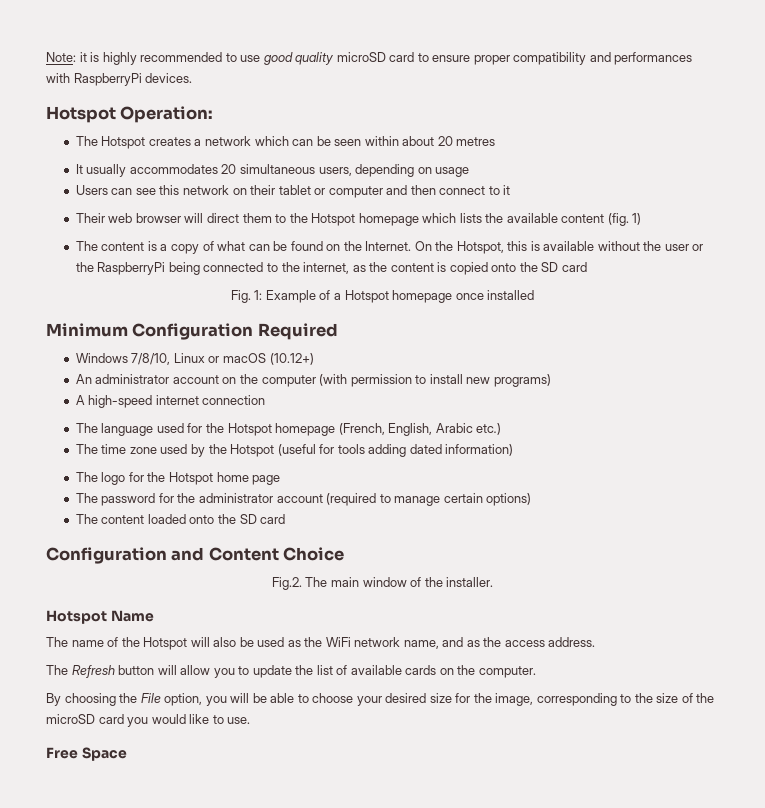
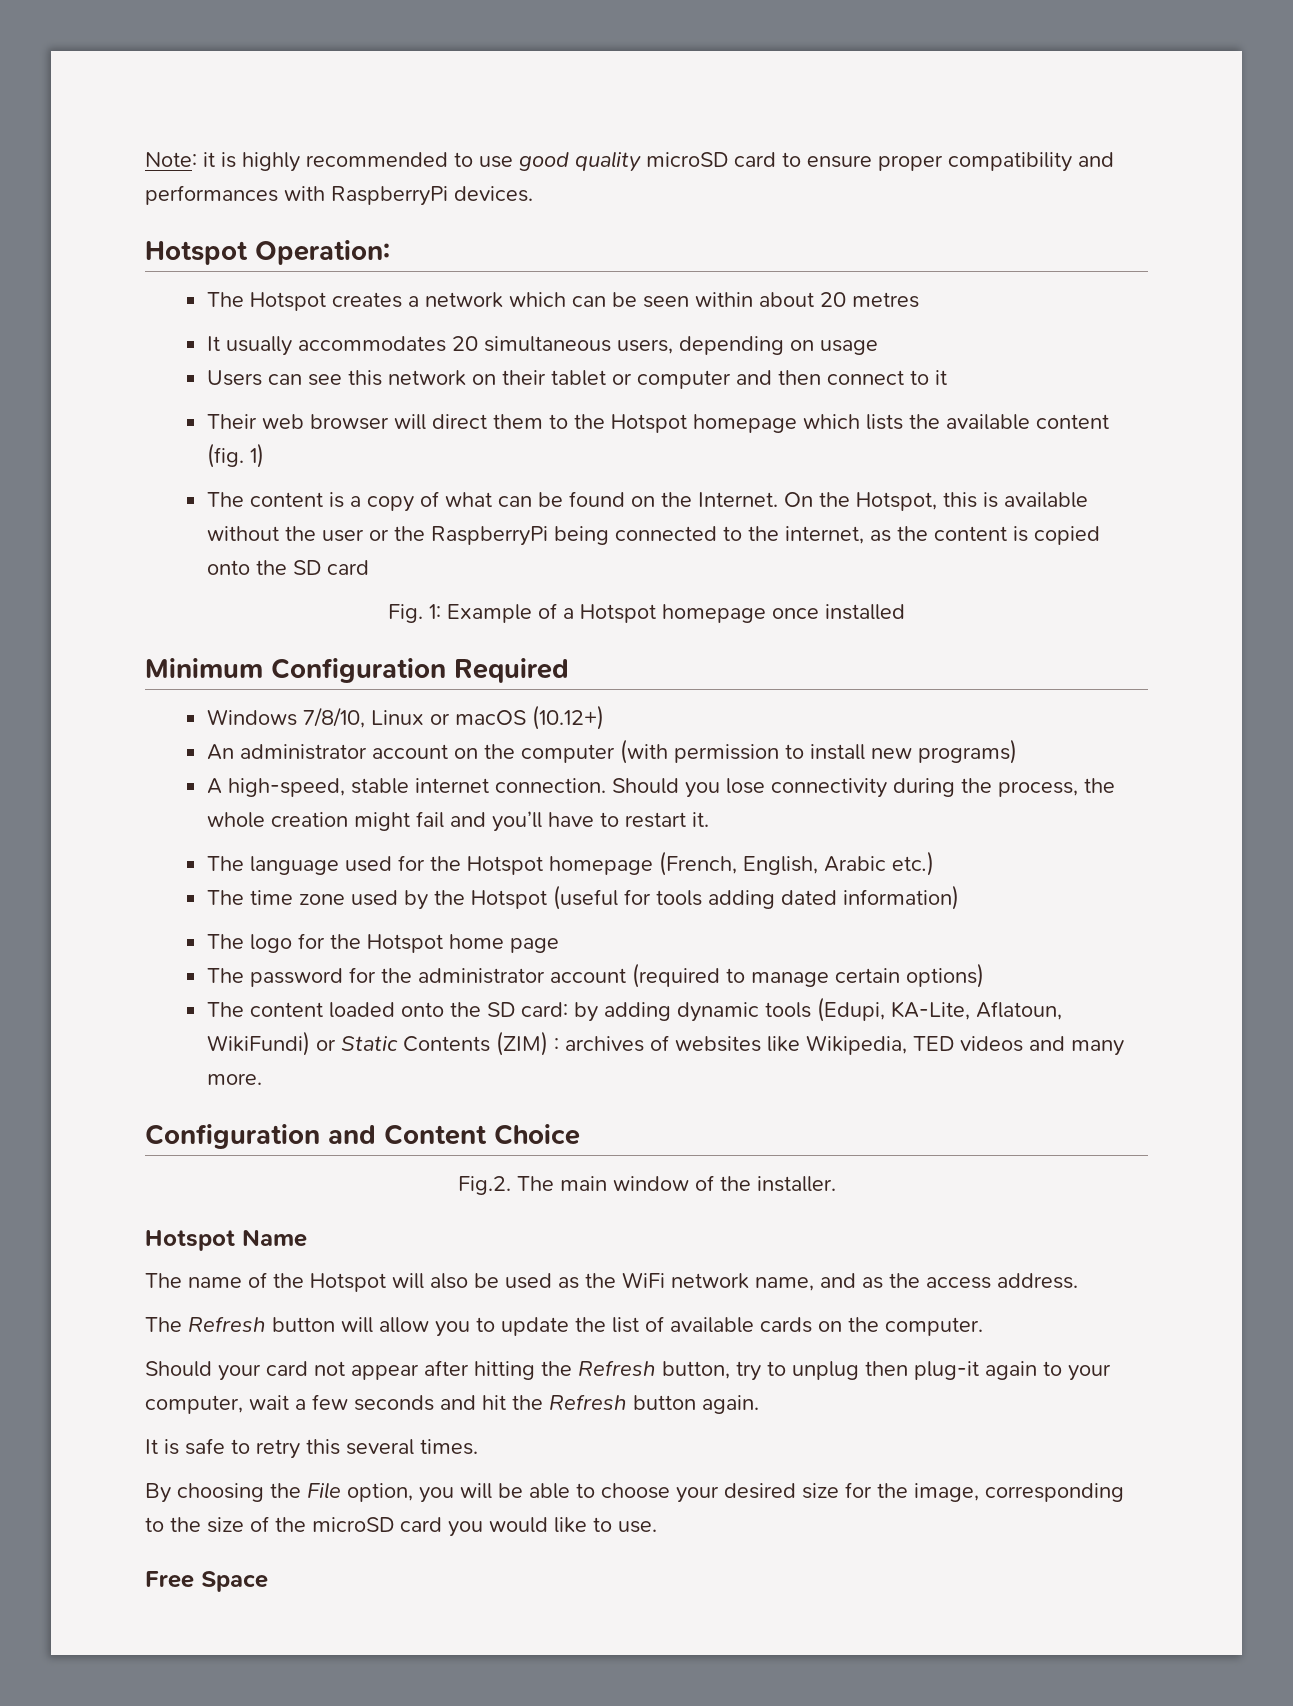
- A high-speed internet connection
+ A high-speed, stable internet connection. Should you lose connectivity during the process, the whole creation might fail and you’ll have to restart it.
- The content loaded onto the SD card
+ The content loaded onto the SD card: by adding dynamic tools (Edupi, KA-Lite, Aflatoun, WikiFundi) or Static Contents (ZIM) : archives of websites like Wikipedia, TED videos and many more.
+ Should your card not appear after hitting the Refresh button, try to unplug then plug-it again to your computer, wait a few seconds and hit the Refresh button again.
+ It is safe to retry this several times.

